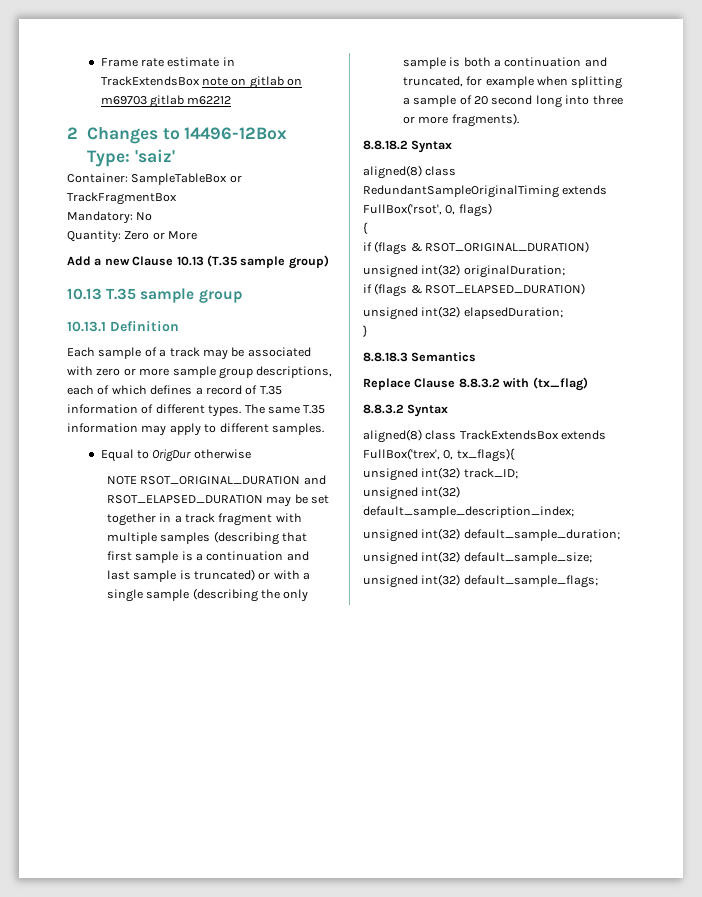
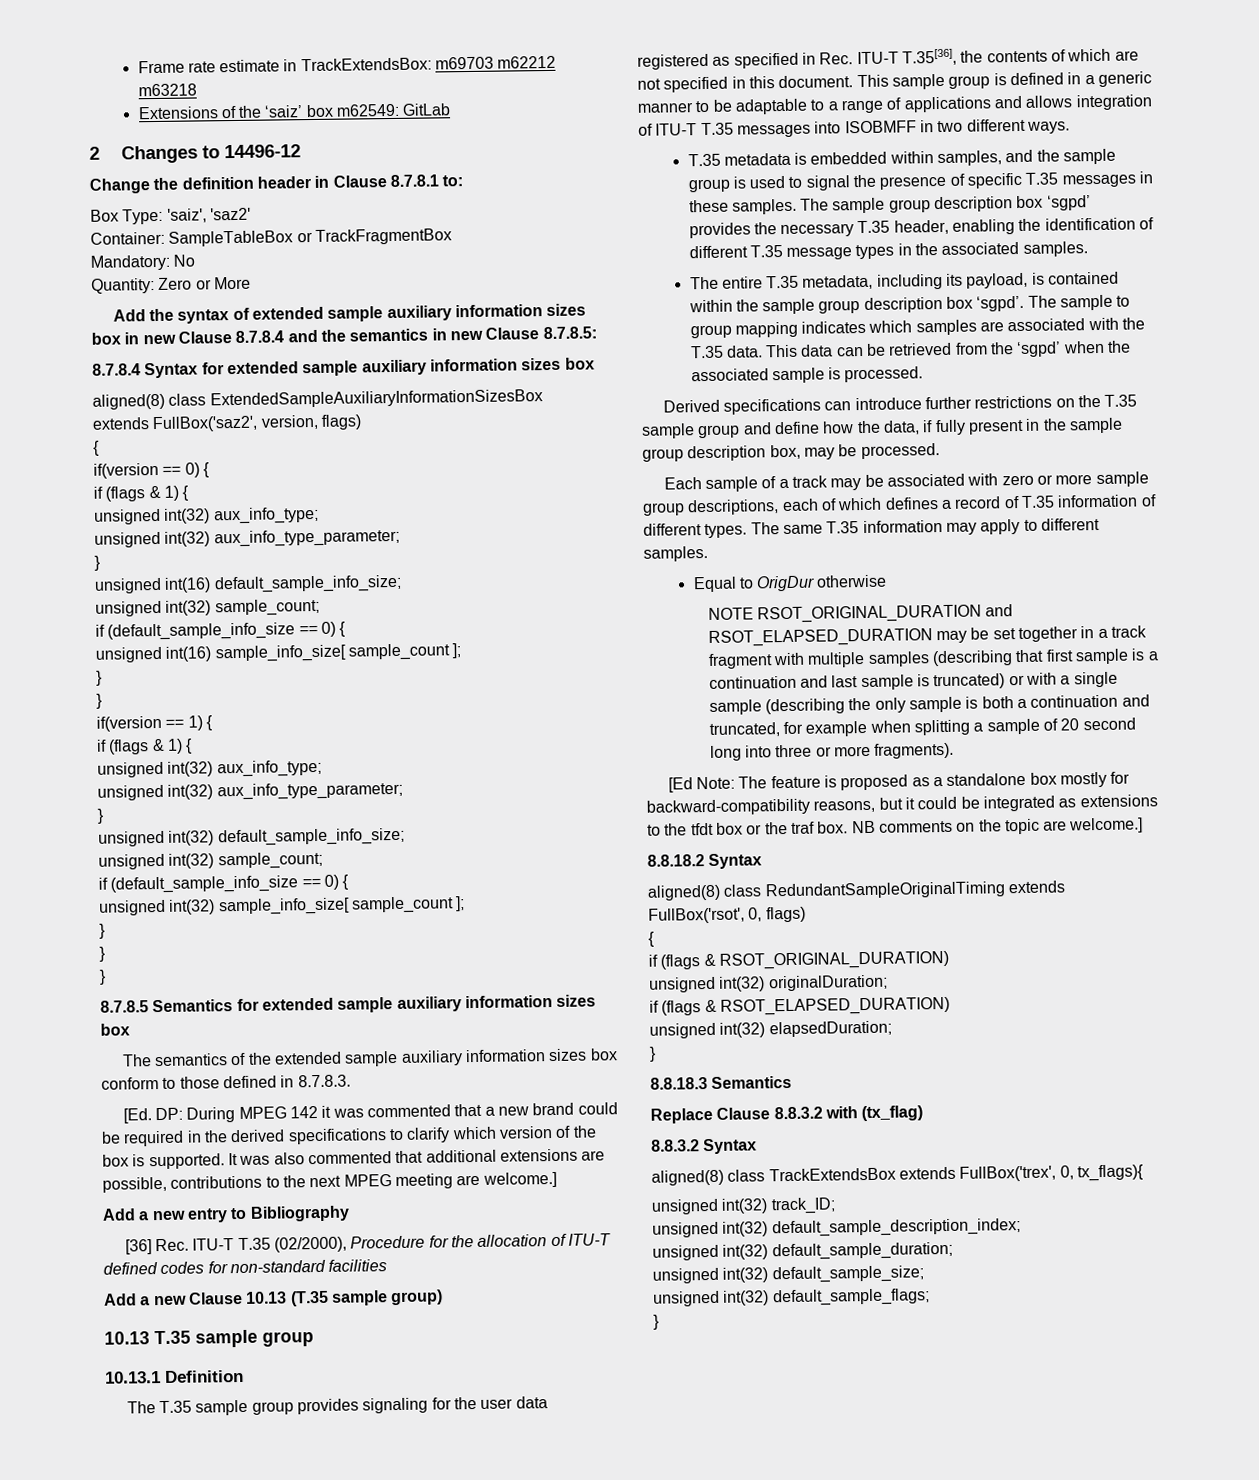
- Frame rate estimate in TrackExtendsBox note on gitlab on m69703 gitlab m62212
- 2 Changes to 14496-12Box Type: 'saiz'
+ Frame rate estimate in TrackExtendsBox: m69703 m62212 m63218
+ Extensions of the ‘saiz’ box m62549: GitLab
+ 2 Changes to 14496-12
+ Change the definition header in Clause 8.7.8.1 to:
+ Box Type: 'saiz', 'saz2'
+ Add the syntax of extended sample auxiliary information sizes box in new Clause 8.7.8.4 and the semantics in new Clause 8.7.8.5:
+ 8.7.8.4 Syntax for extended sample auxiliary information sizes box
+ aligned(8) class ExtendedSampleAuxiliaryInformationSizesBox
+ extends FullBox('saz2', version, flags)
+ {
+ if(version == 0) {
+ if (flags & 1) {
+ unsigned int(32) aux_info_type;
+ unsigned int(32) aux_info_type_parameter;
+ }
+ unsigned int(16) default_sample_info_size;
+ unsigned int(32) sample_count;
+ if (default_sample_info_size == 0) {
+ unsigned int(16) sample_info_size[ sample_count ];
+ }
+ }
+ if(version == 1) {
+ if (flags & 1) {
+ unsigned int(32) aux_info_type;
+ unsigned int(32) aux_info_type_parameter;
+ }
+ unsigned int(32) default_sample_info_size;
+ unsigned int(32) sample_count;
+ if (default_sample_info_size == 0) {
+ unsigned int(32) sample_info_size[ sample_count ];
+ }
+ }
+ }
+ 8.7.8.5 Semantics for extended sample auxiliary information sizes box
+ The semantics of the extended sample auxiliary information sizes box conform to those defined in 8.7.8.3.
+ [Ed. DP: During MPEG 142 it was commented that a new brand could be required in the derived specifications to clarify which version of the box is supported. It was also commented that additional extensions are possible, contributions to the next MPEG meeting are welcome.]
+ Add a new entry to Bibliography
+ [36] Rec. ITU-T T.35 (02/2000), Procedure for the allocation of ITU-T defined codes for non-standard facilities
+ The T.35 sample group provides signaling for the user data registered as specified in Rec. ITU-T T.35[36], the contents of which are not specified in this document. This sample group is defined in a generic manner to be adaptable to a range of applications and allows integration of ITU-T T.35 messages into ISOBMFF in two different ways.
+ T.35 metadata is embedded within samples, and the sample group is used to signal the presence of specific T.35 messages in these samples. The sample group description box ‘sgpd’ provides the necessary T.35 header, enabling the identification of different T.35 message types in the associated samples.
+ The entire T.35 metadata, including its payload, is contained within the sample group description box ‘sgpd’. The sample to group mapping indicates which samples are associated with the T.35 data. This data can be retrieved from the ‘sgpd’ when the associated sample is processed.
+ Derived specifications can introduce further restrictions on the T.35 sample group and define how the data, if fully present in the sample group description box, may be processed.
+ [Ed Note: The feature is proposed as a standalone box mostly for backward-compatibility reasons, but it could be integrated as extensions to the tfdt box or the traf box. NB comments on the topic are welcome.]
  unsigned int(32) default_sample_flags;
+ }

